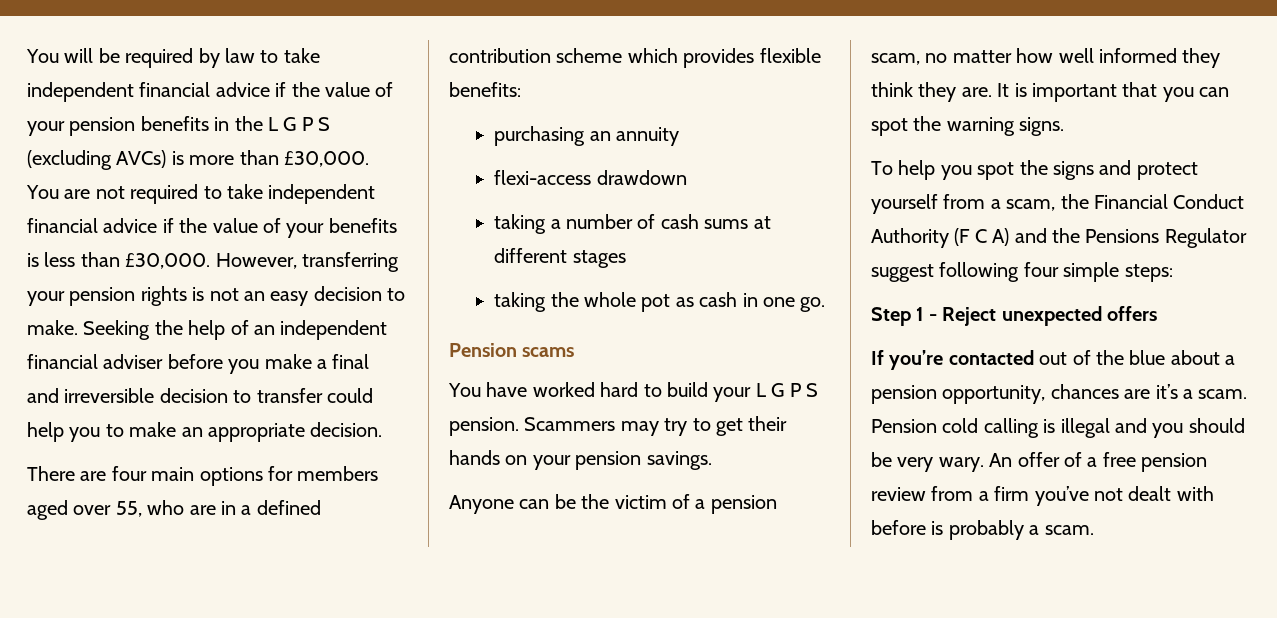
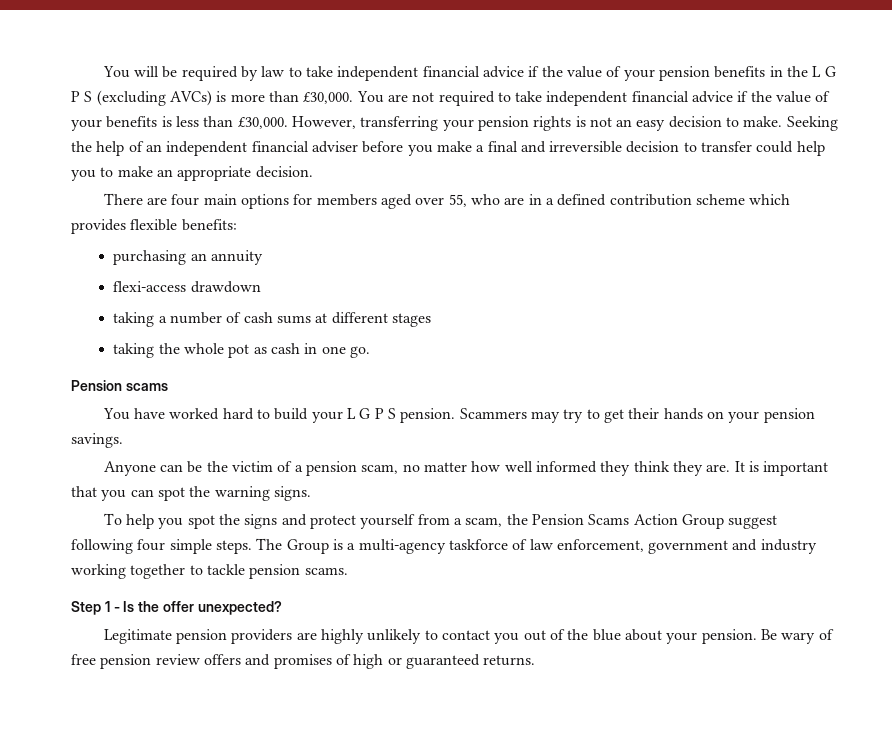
- To help you spot the signs and protect yourself from a scam, the Financial Conduct Authority (F C A) and the Pensions Regulator suggest following four simple steps:
- Step 1 - Reject unexpected offers
- If you’re contacted out of the blue about a pension opportunity, chances are it’s a scam. Pension cold calling is illegal and you should be very wary. An offer of a free pension review from a firm you’ve not dealt with before is probably a scam.
+ To help you spot the signs and protect yourself from a scam, the Pension Scams Action Group suggest following four simple steps. The Group is a multi-agency taskforce of law enforcement, government and industry working together to tackle pension scams.
+ Step 1 - Is the offer unexpected?
+ Legitimate pension providers are highly unlikely to contact you out of the blue about your pension. Be wary of free pension review offers and promises of high or guaranteed returns.

